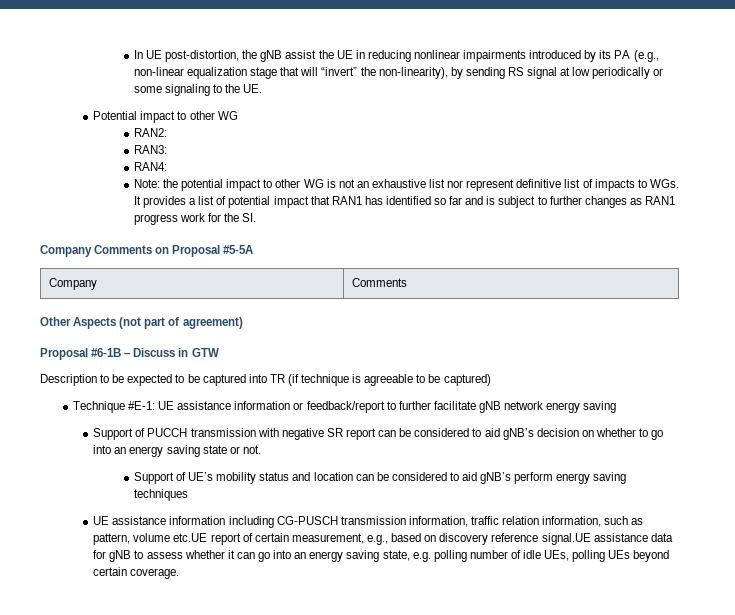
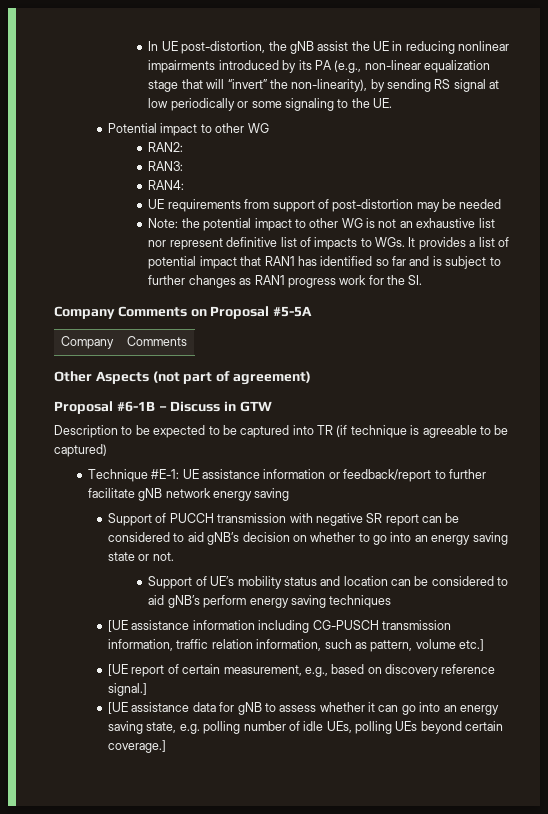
+ UE requirements from support of post-distortion may be needed
- UE assistance information including CG-PUSCH transmission information, traffic relation information, such as pattern, volume etc.UE report of certain measurement, e.g., based on discovery reference signal.UE assistance data for gNB to assess whether it can go into an energy saving state, e.g. polling number of idle UEs, polling UEs beyond certain coverage.
+ [UE assistance information including CG-PUSCH transmission information, traffic relation information, such as pattern, volume etc.]
+ [UE report of certain measurement, e.g., based on discovery reference signal.]
+ [UE assistance data for gNB to assess whether it can go into an energy saving state, e.g. polling number of idle UEs, polling UEs beyond certain coverage.]

